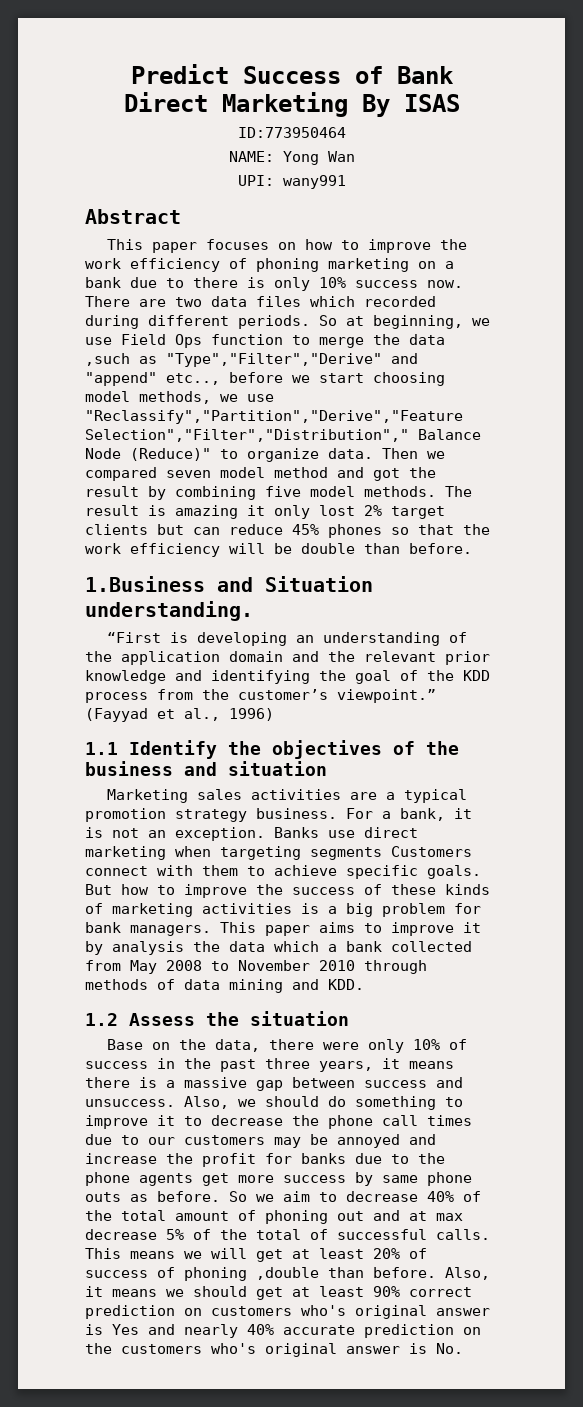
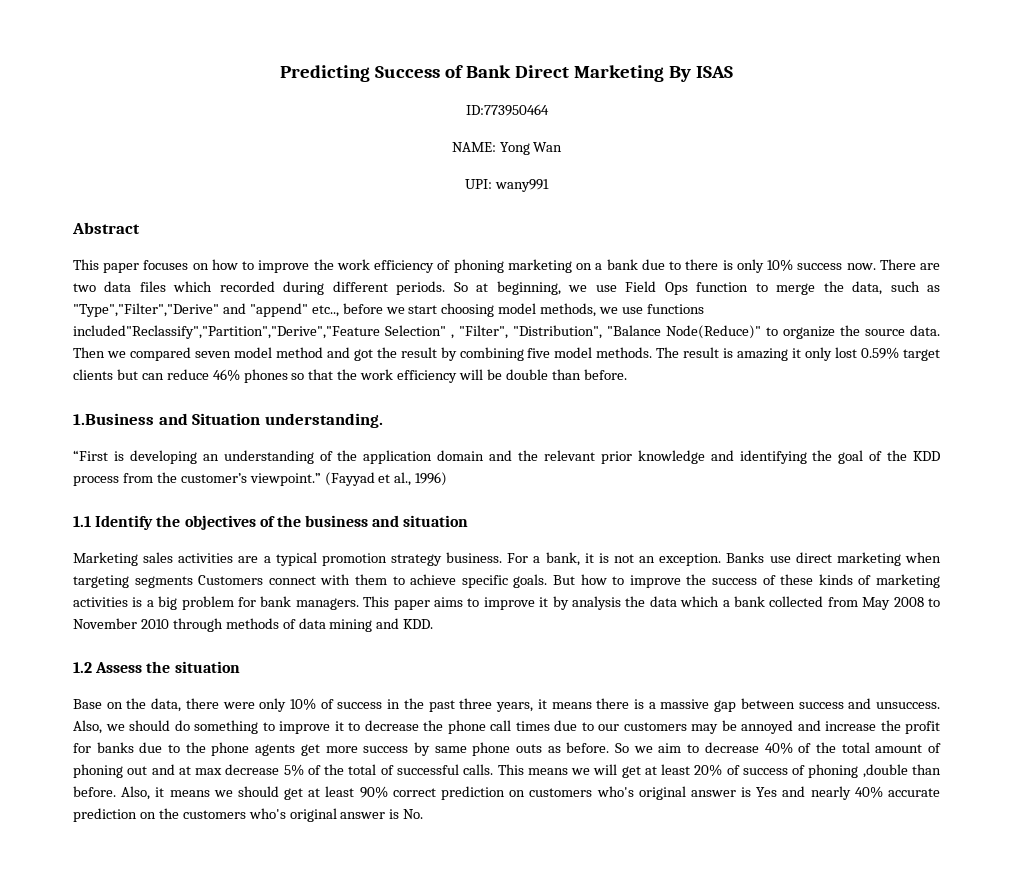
- Predict Success of Bank Direct Marketing By ISAS
+ Predicting Success of Bank Direct Marketing By ISAS
- So at beginning, we use Field Ops function to merge the data ,such as "Type","Filter","Derive" and "append" etc.., before we start choosing model methods, we use "Reclassify","Partition","Derive","Feature Selection","Filter","Distribution"," Balance Node (Reduce)" to organize data.
+ So at beginning, we use Field Ops function to merge the data, such as "Type","Filter","Derive" and "append" etc.., before we start choosing model methods, we use functions included"Reclassify","Partition","Derive","Feature Selection" , "Filter", "Distribution", "Balance Node(Reduce)" to organize the source data.
- The result is amazing it only lost 2% target clients but can reduce 45% phones so that the work efficiency will be double than before.
+ The result is amazing it only lost 0.59% target clients but can reduce 46% phones so that the work efficiency will be double than before.

